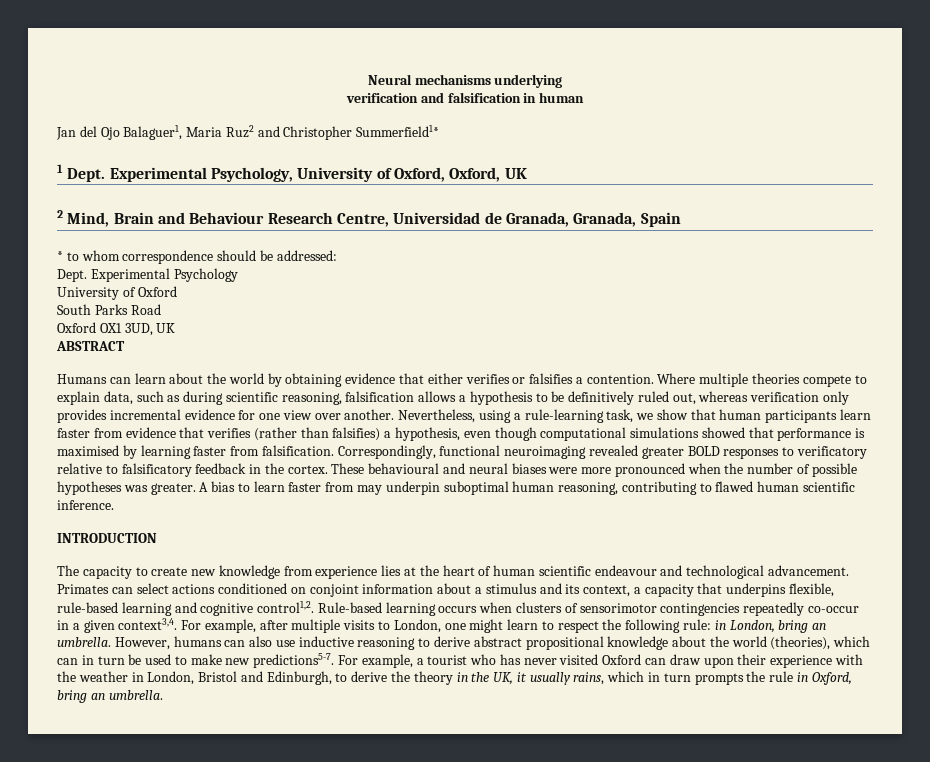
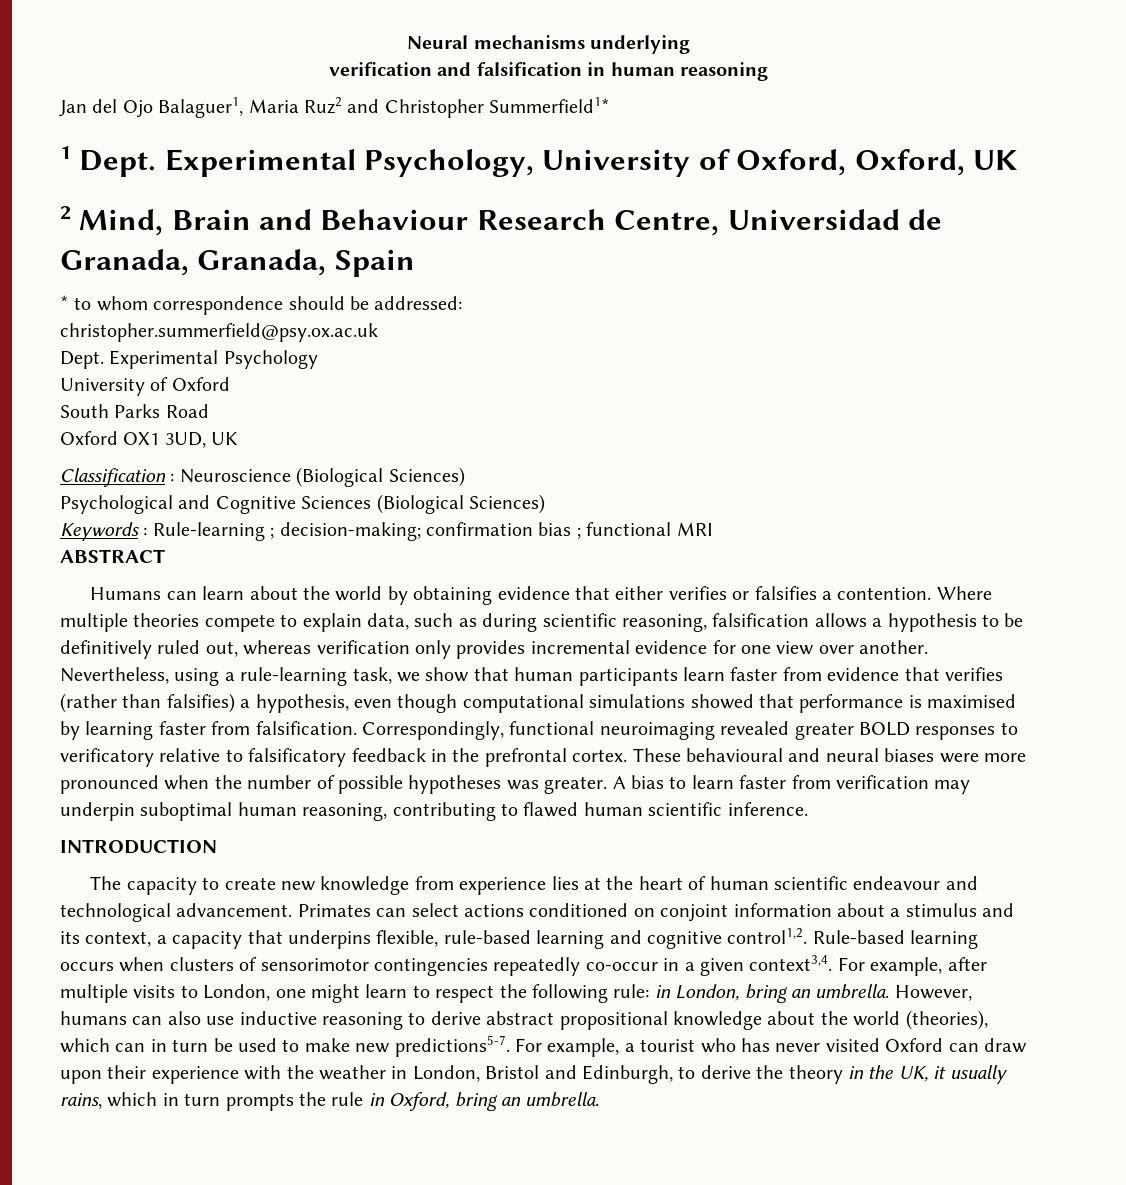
- verification and falsification in human
+ verification and falsification in human reasoning
+ christopher.summerfield@psy.ox.ac.uk
+ Classification : Neuroscience (Biological Sciences)
+ Psychological and Cognitive Sciences (Biological Sciences)
+ Keywords : Rule-learning ; decision-making; confirmation bias ; functional MRI
- Correspondingly, functional neuroimaging revealed greater BOLD responses to verificatory relative to falsificatory feedback in the cortex.
+ Correspondingly, functional neuroimaging revealed greater BOLD responses to verificatory relative to falsificatory feedback in the prefrontal cortex.
- A bias to learn faster from may underpin suboptimal human reasoning, contributing to flawed human scientific inference.
+ A bias to learn faster from verification may underpin suboptimal human reasoning, contributing to flawed human scientific inference.

